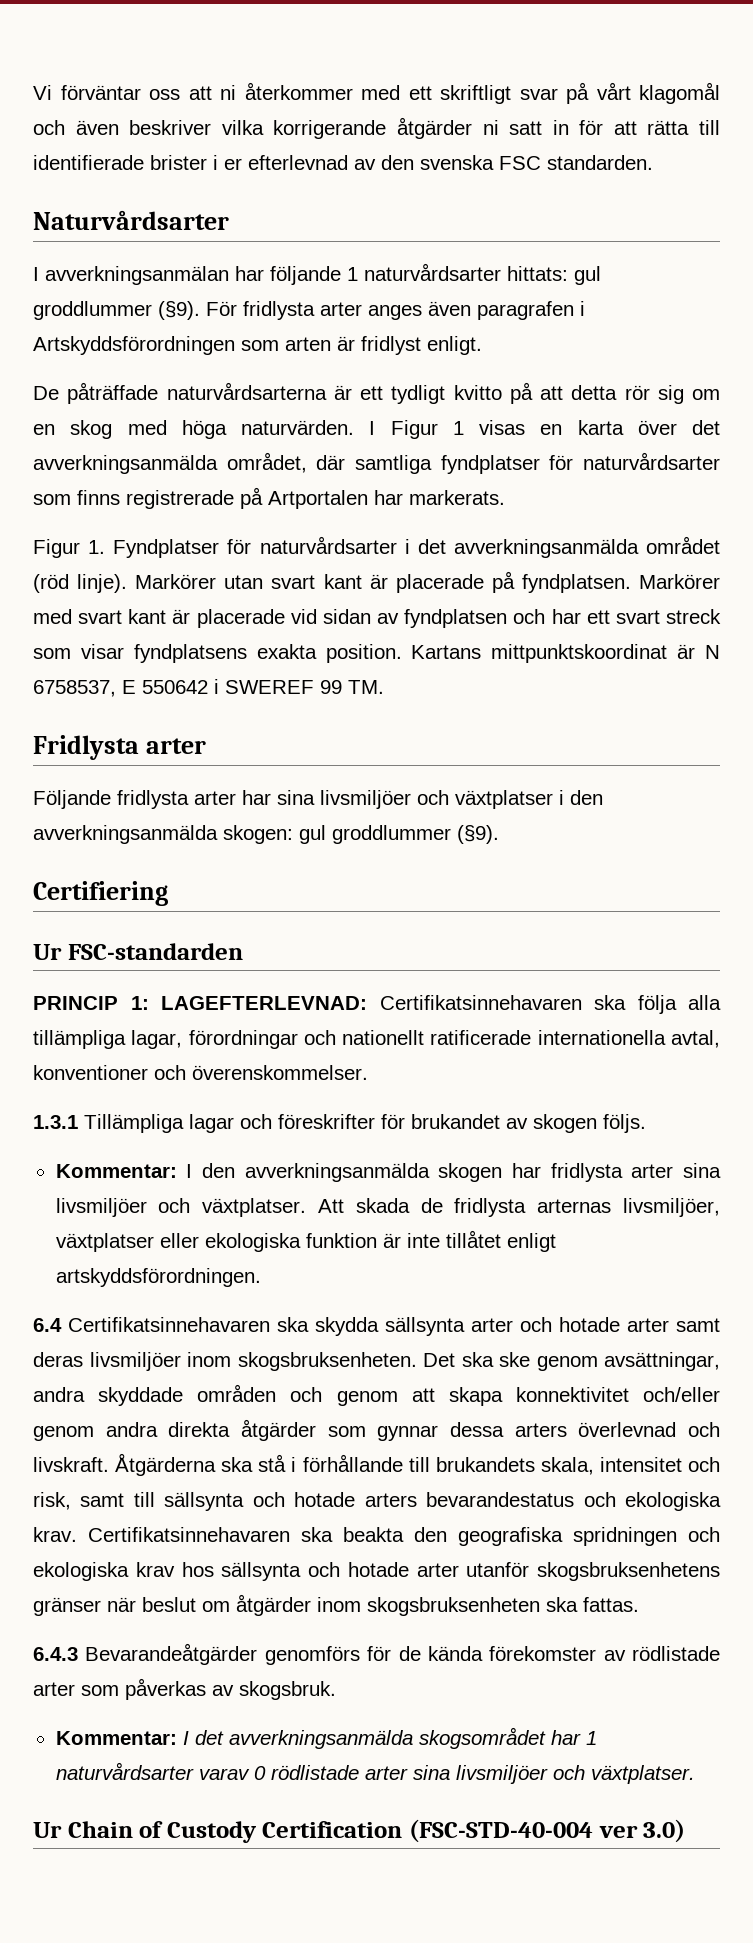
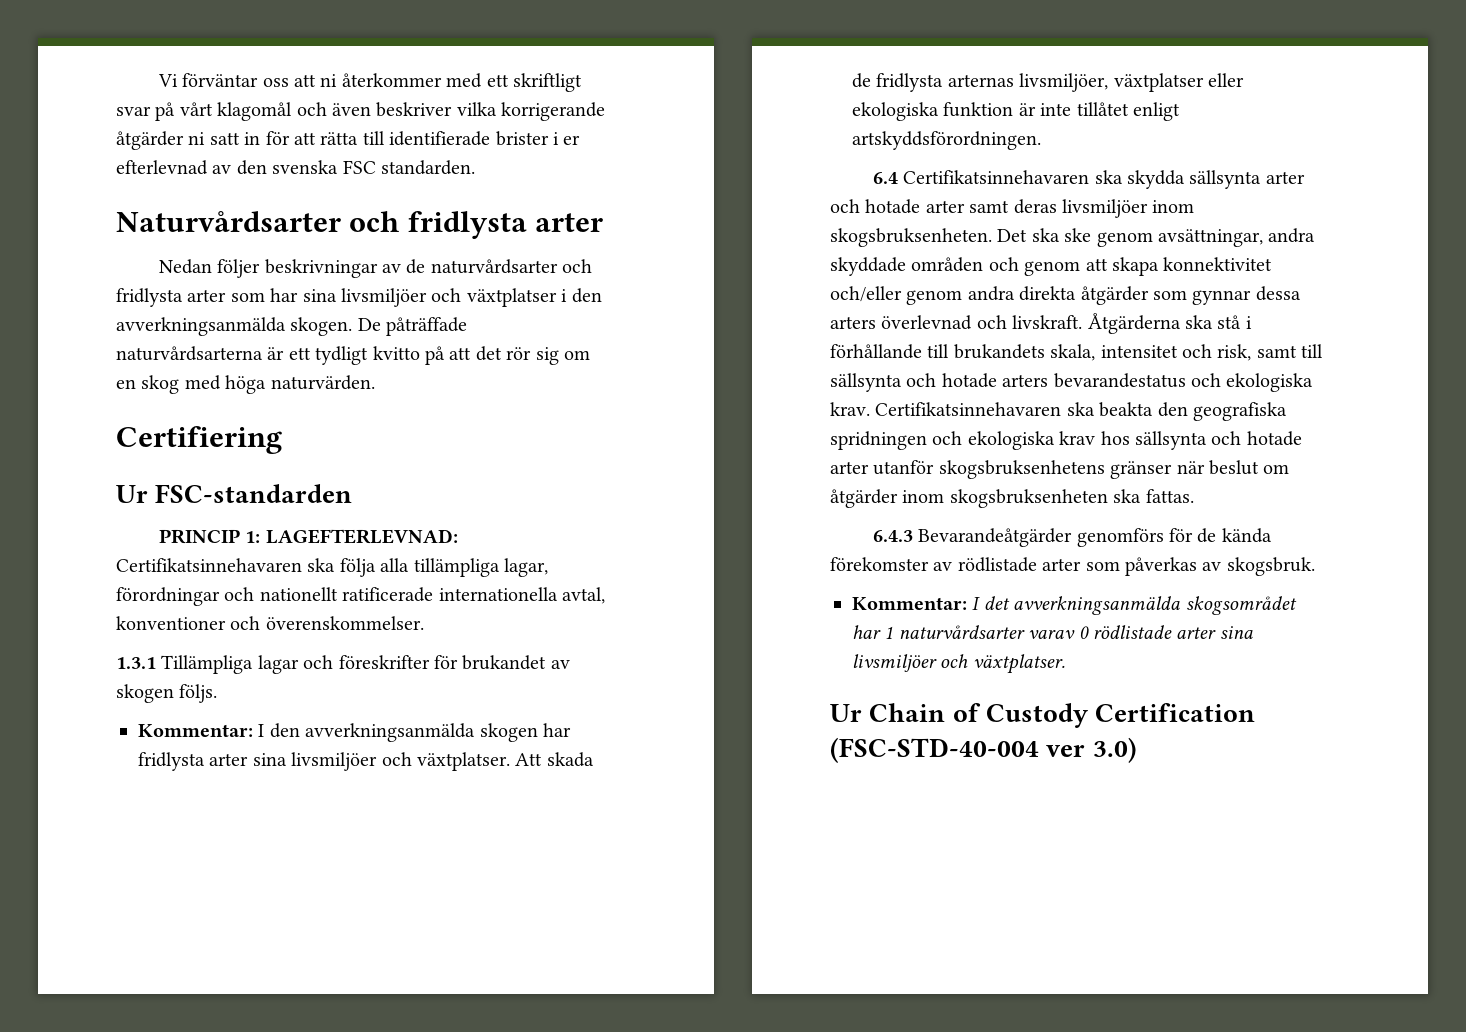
- Naturvårdsarter
- I avverkningsanmälan har följande 1 naturvårdsarter hittats: gul groddlummer (§9). För fridlysta arter anges även paragrafen i Artskyddsförordningen som arten är fridlyst enligt.
- De påträffade naturvårdsarterna är ett tydligt kvitto på att detta rör sig om en skog med höga naturvärden. I Figur 1 visas en karta över det avverkningsanmälda området, där samtliga fyndplatser för naturvårdsarter som finns registrerade på Artportalen har markerats.
- Figur 1. Fyndplatser för naturvårdsarter i det avverkningsanmälda området (röd linje). Markörer utan svart kant är placerade på fyndplatsen. Markörer med svart kant är placerade vid sidan av fyndplatsen och har ett svart streck som visar fyndplatsens exakta position. Kartans mittpunktskoordinat är N 6758537, E 550642 i SWEREF 99 TM.
- Fridlysta arter
- Följande fridlysta arter har sina livsmiljöer och växtplatser i den avverkningsanmälda skogen: gul groddlummer (§9).
+ Naturvårdsarter och fridlysta arter
+ Nedan följer beskrivningar av de naturvårdsarter och fridlysta arter som har sina livsmiljöer och växtplatser i den avverkningsanmälda skogen. De påträffade naturvårdsarterna är ett tydligt kvitto på att det rör sig om en skog med höga naturvärden.

